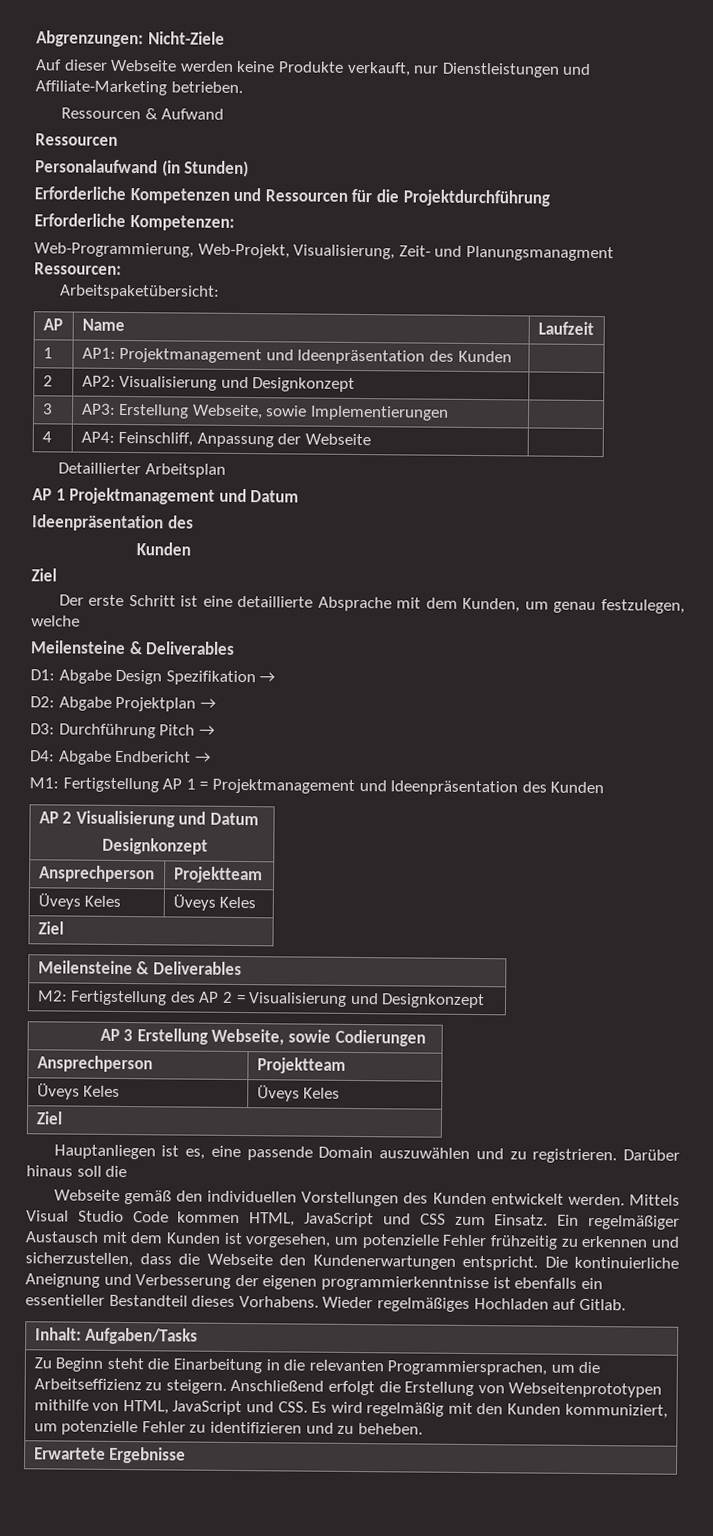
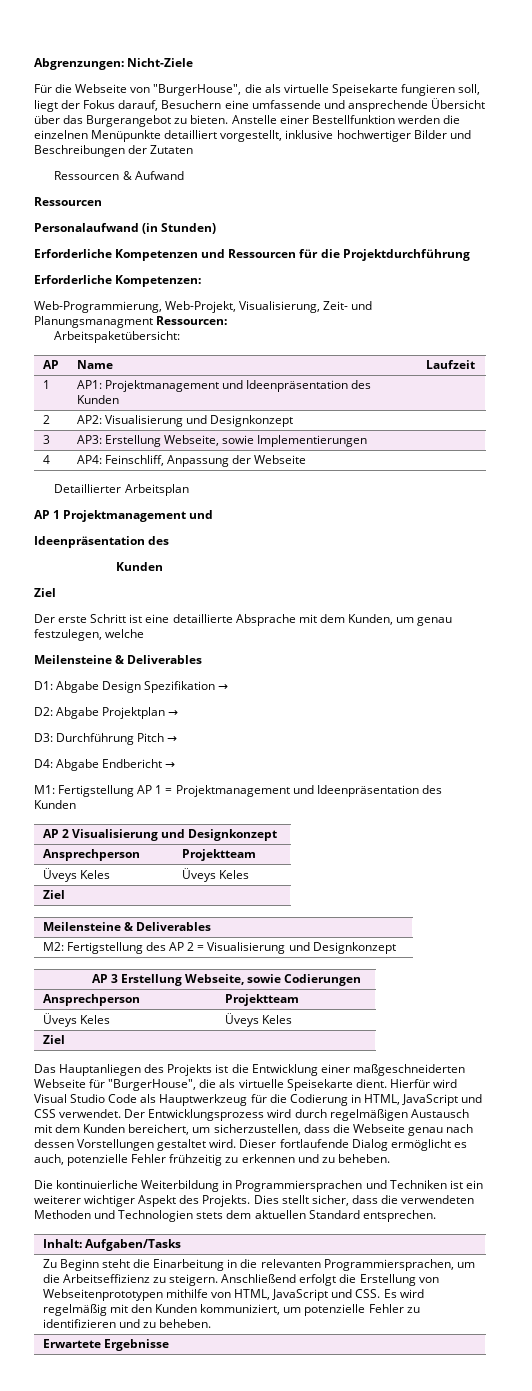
- Auf dieser Webseite werden keine Produkte verkauft, nur Dienstleistungen und Affiliate-Marketing betrieben.
+ Für die Webseite von "BurgerHouse", die als virtuelle Speisekarte fungieren soll, liegt der Fokus darauf, Besuchern eine umfassende und ansprechende Übersicht über das Burgerangebot zu bieten. Anstelle einer Bestellfunktion werden die einzelnen Menüpunkte detailliert vorgestellt, inklusive hochwertiger Bilder und Beschreibungen der Zutaten
- AP 1 Projektmanagement und Datum
+ AP 1 Projektmanagement und
- AP 2 Visualisierung und Datum
- Designkonzept
+ AP 2 Visualisierung und Designkonzept
- Hauptanliegen ist es, eine passende Domain auszuwählen und zu registrieren. Darüber hinaus soll die
- Webseite gemäß den individuellen Vorstellungen des Kunden entwickelt werden. Mittels Visual Studio Code kommen HTML, JavaScript und CSS zum Einsatz. Ein regelmäßiger Austausch mit dem Kunden ist vorgesehen, um potenzielle Fehler frühzeitig zu erkennen und sicherzustellen, dass die Webseite den Kundenerwartungen entspricht. Die kontinuierliche Aneignung und Verbesserung der eigenen programmierkenntnisse ist ebenfalls ein essentieller Bestandteil dieses Vorhabens. Wieder regelmäßiges Hochladen auf Gitlab.
+ Das Hauptanliegen des Projekts ist die Entwicklung einer maßgeschneiderten Webseite für "BurgerHouse", die als virtuelle Speisekarte dient. Hierfür wird Visual Studio Code als Hauptwerkzeug für die Codierung in HTML, JavaScript und CSS verwendet. Der Entwicklungsprozess wird durch regelmäßigen Austausch mit dem Kunden bereichert, um sicherzustellen, dass die Webseite genau nach dessen Vorstellungen gestaltet wird. Dieser fortlaufende Dialog ermöglicht es auch, potenzielle Fehler frühzeitig zu erkennen und zu beheben.
+ Die kontinuierliche Weiterbildung in Programmiersprachen und Techniken ist ein weiterer wichtiger Aspekt des Projekts. Dies stellt sicher, dass die verwendeten Methoden und Technologien stets dem aktuellen Standard entsprechen.

